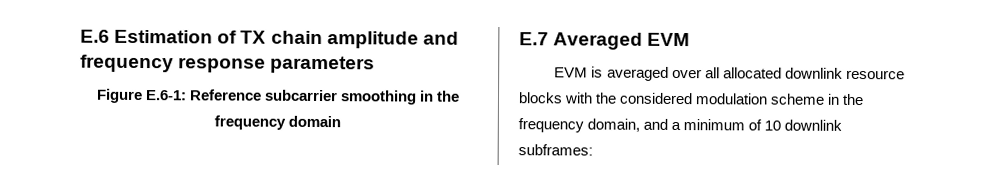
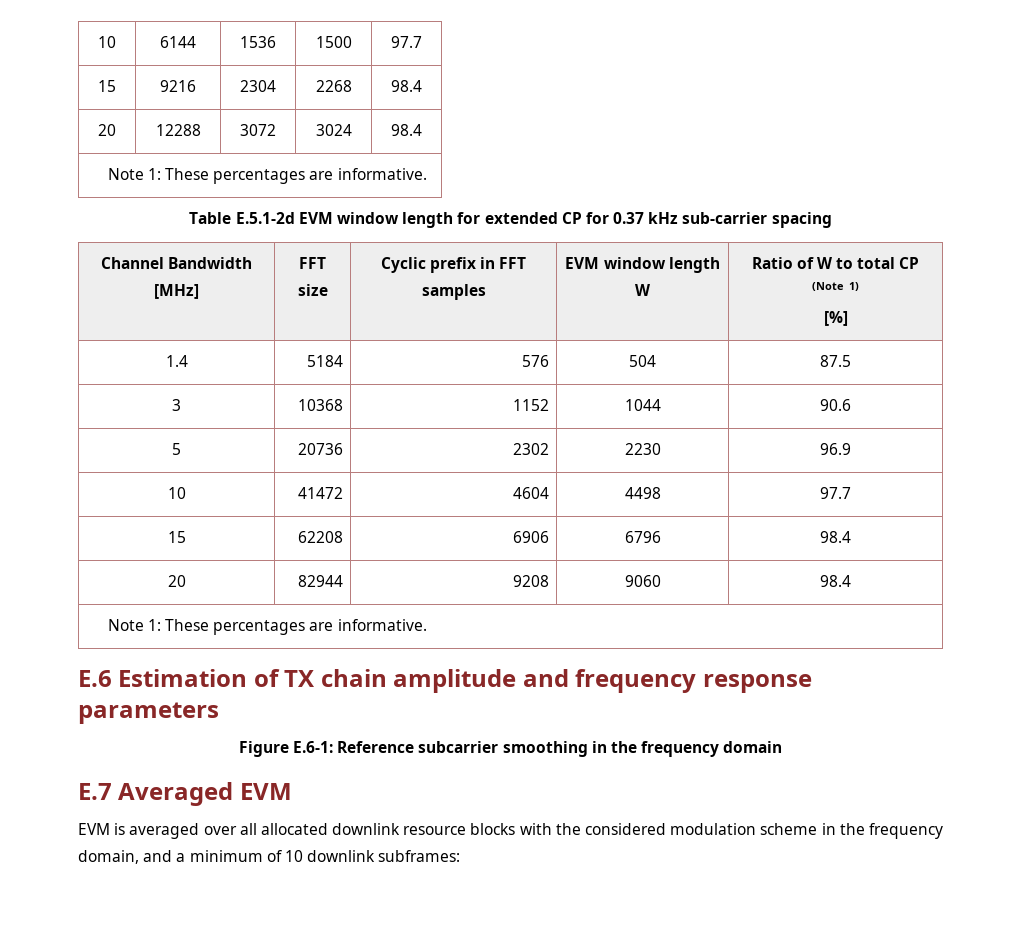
+ 10 | 6144 | 1536 | 1500 | 97.7
+ 15 | 9216 | 2304 | 2268 | 98.4
+ 20 | 12288 | 3072 | 3024 | 98.4
+ Note 1: These percentages are informative.
+ Table E.5.1-2d EVM window length for extended CP for 0.37 kHz sub-carrier spacing
+ Channel Bandwidth [MHz] | FFT size | Cyclic prefix in FFT samples | EVM window length W | Ratio of W to total CP (Note 1)
+ [%]
+ 1.4 | 5184 | 576 | 504 | 87.5
+ 3 | 10368 | 1152 | 1044 | 90.6
+ 5 | 20736 | 2302 | 2230 | 96.9
+ 10 | 41472 | 4604 | 4498 | 97.7
+ 15 | 62208 | 6906 | 6796 | 98.4
+ 20 | 82944 | 9208 | 9060 | 98.4
+ Note 1: These percentages are informative.

